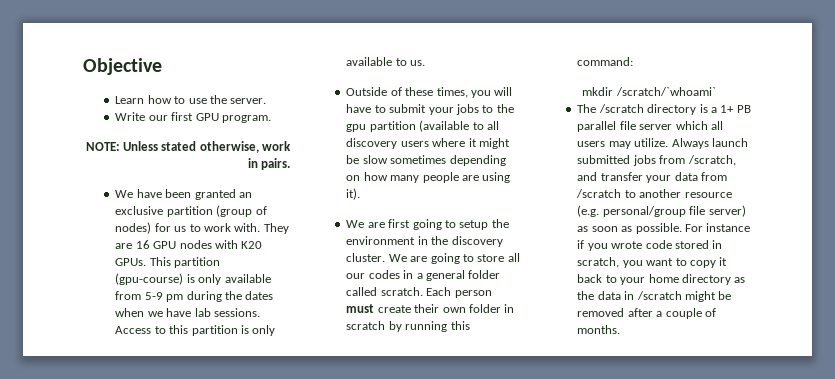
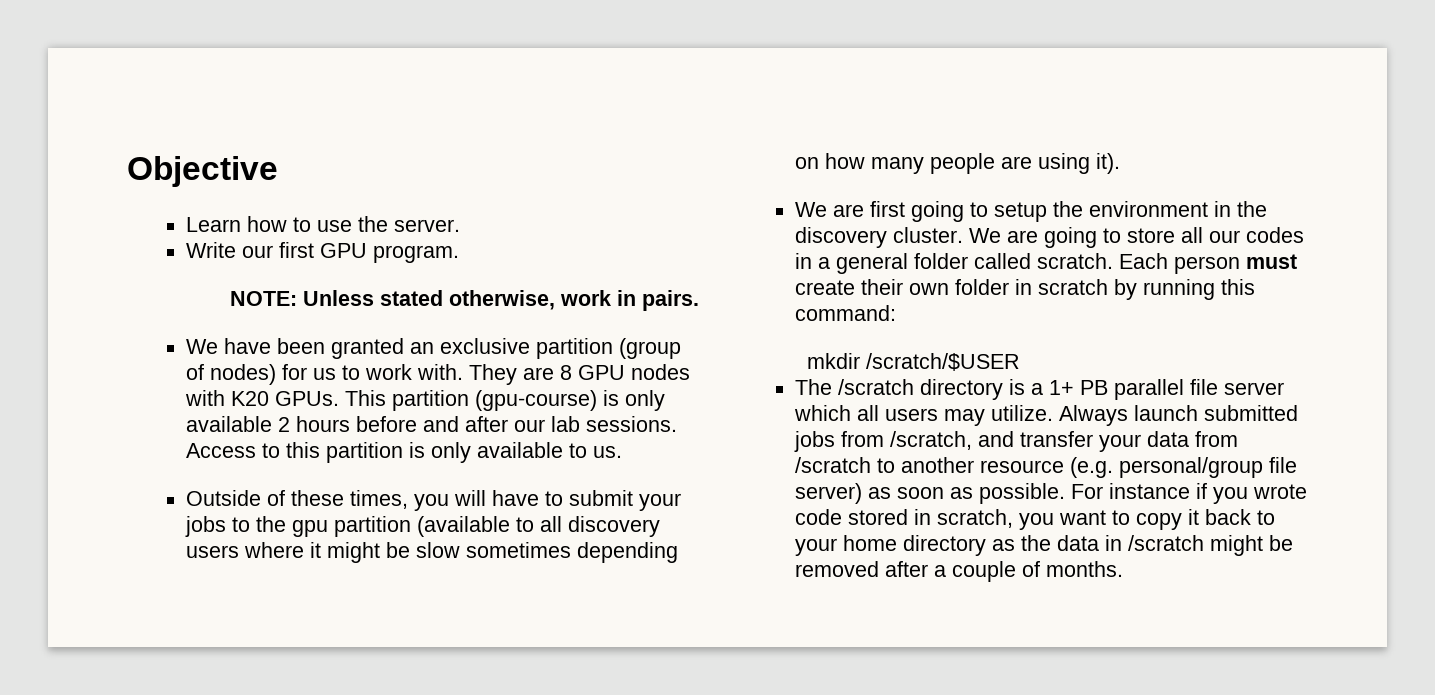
- They are 16 GPU nodes with K20 GPUs.
+ They are 8 GPU nodes with K20 GPUs.
- This partition (gpu-course) is only available from 5-9 pm during the dates when we have lab sessions.
+ This partition (gpu-course) is only available 2 hours before and after our lab sessions.
- mkdir /scratch/`whoami`
+ mkdir /scratch/$USER

